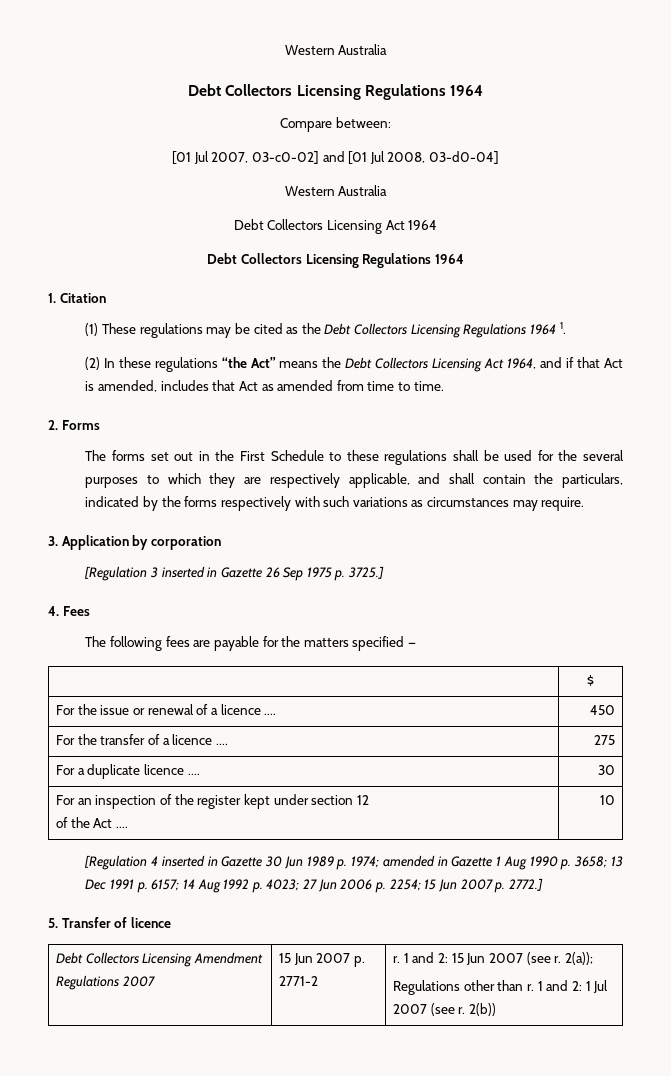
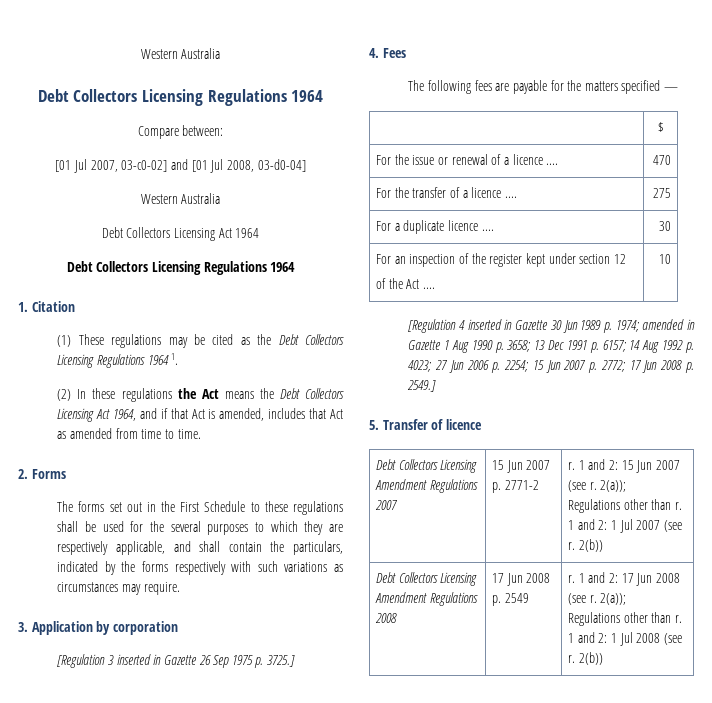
- (2) In these regulations “the Act” means the Debt Collectors Licensing Act 1964, and if that Act is amended, includes that Act as amended from time to time.
+ (2) In these regulations the Act means the Debt Collectors Licensing Act 1964, and if that Act is amended, includes that Act as amended from time to time.
- For the issue or renewal of a licence .... | 450
+ For the issue or renewal of a licence .... | 470
- [Regulation 4 inserted in Gazette 30 Jun 1989 p. 1974; amended in Gazette 1 Aug 1990 p. 3658; 13 Dec 1991 p. 6157; 14 Aug 1992 p. 4023; 27 Jun 2006 p. 2254; 15 Jun 2007 p. 2772.]
+ [Regulation 4 inserted in Gazette 30 Jun 1989 p. 1974; amended in Gazette 1 Aug 1990 p. 3658; 13 Dec 1991 p. 6157; 14 Aug 1992 p. 4023; 27 Jun 2006 p. 2254; 15 Jun 2007 p. 2772; 17 Jun 2008 p. 2549.]
+ Debt Collectors Licensing Amendment Regulations 2008 | 17 Jun 2008 p. 2549 | r. 1 and 2: 17 Jun 2008 (see r. 2(a));
+ Regulations other than r. 1 and 2: 1 Jul 2008 (see r. 2(b))

